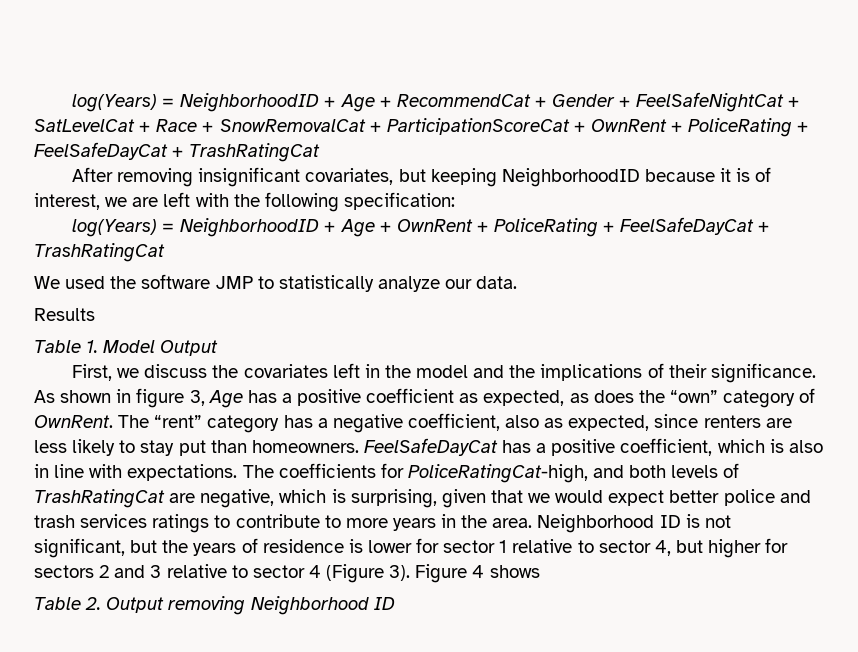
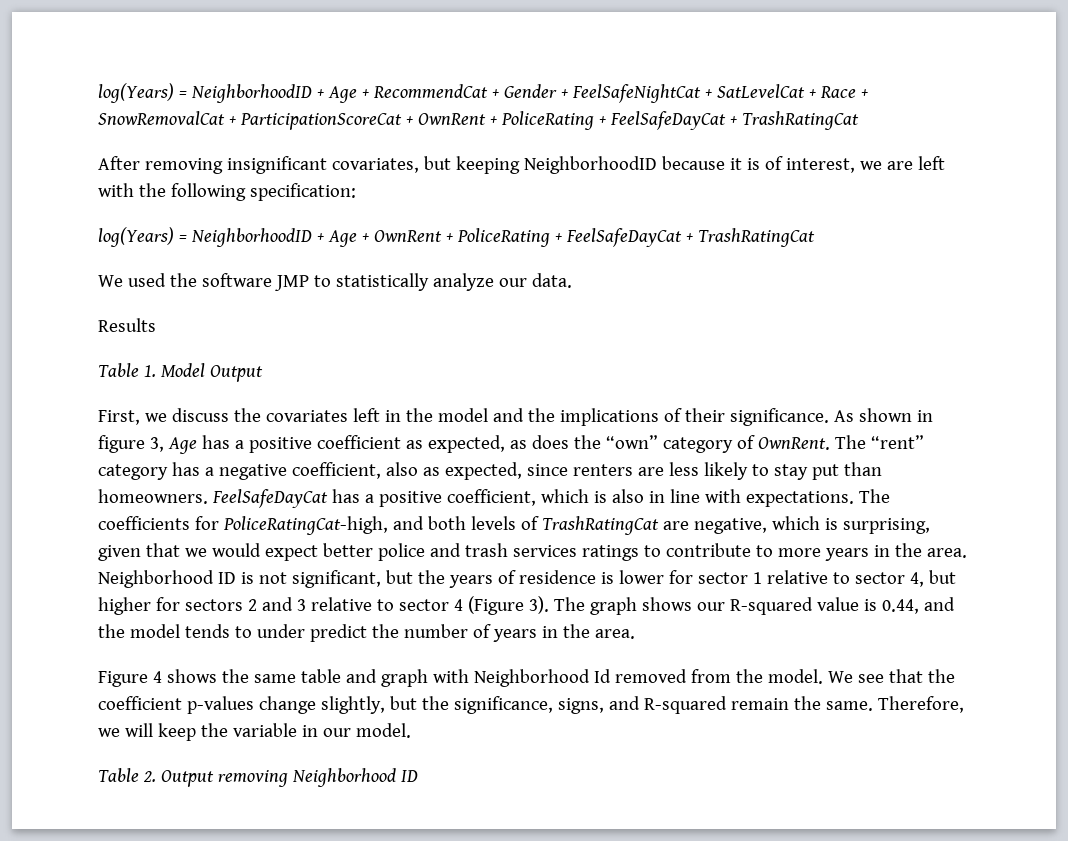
- Figure 4 shows
+ The graph shows our R-squared value is 0.44, and the model tends to under predict the number of years in the area.
+ Figure 4 shows the same table and graph with Neighborhood Id removed from the model. We see that the coefficient p-values change slightly, but the significance, signs, and R-squared remain the same. Therefore, we will keep the variable in our model.

